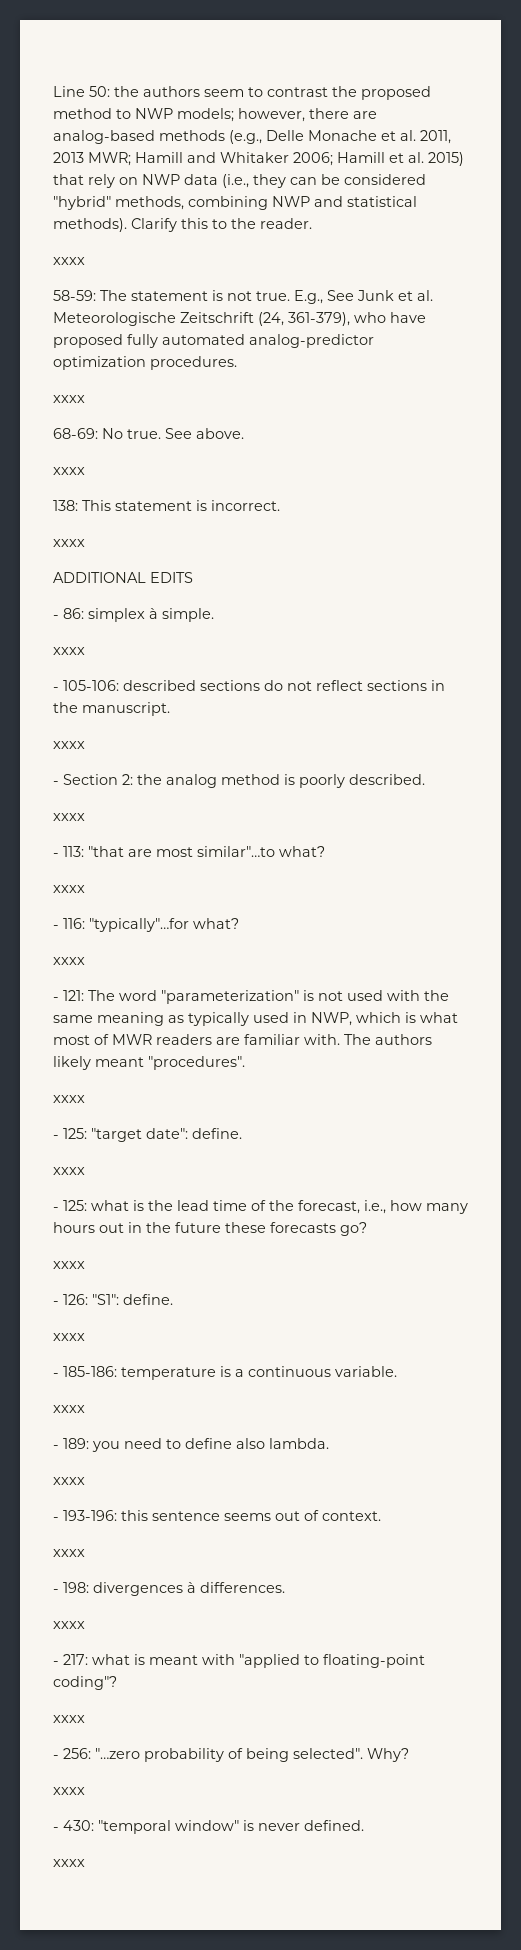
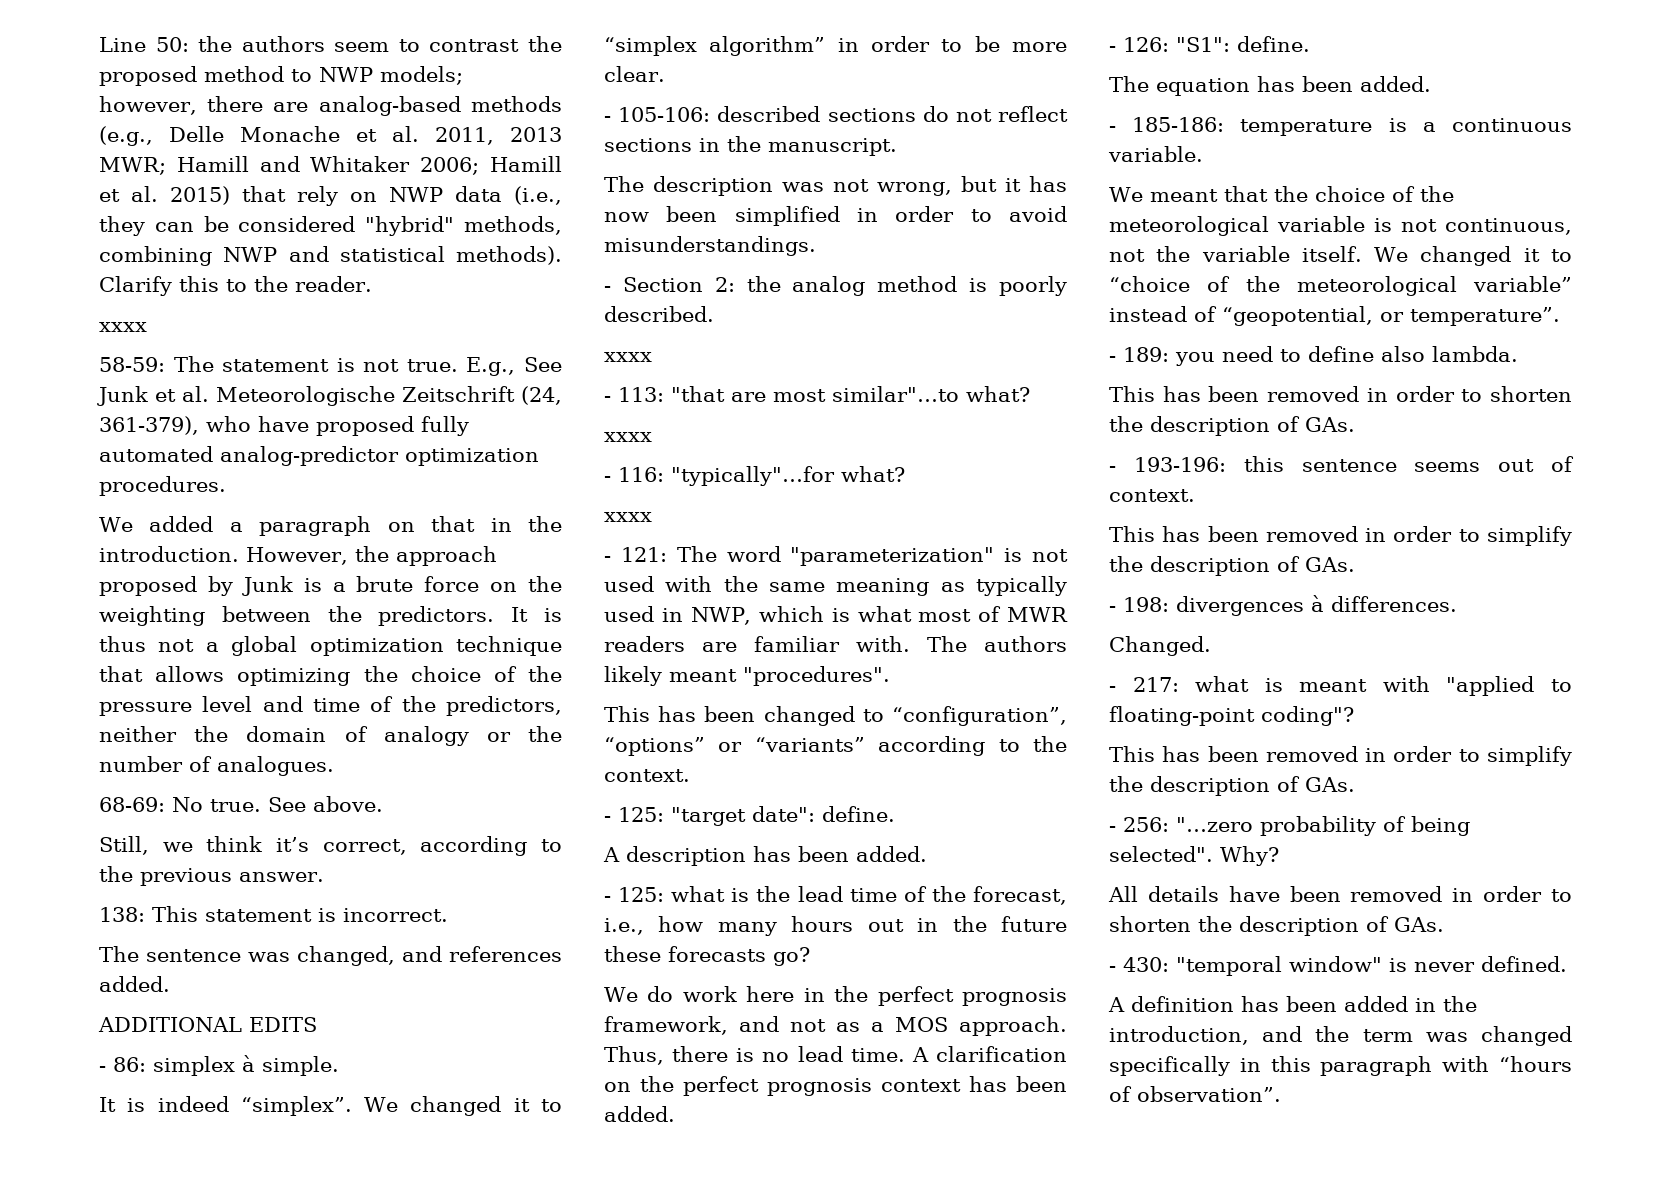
  E.g., See Junk et al. Meteorologische Zeitschrift (24, 361-379), who have proposed fully automated analog-predictor optimization procedures.
- xxxx
+ We added a paragraph on that in the introduction. However, the approach proposed by Junk is a brute force on the weighting between the predictors. It is thus not a global optimization technique that allows optimizing the choice of the pressure level and time of the predictors, neither the domain of analogy or the number of analogues.
  See above.
- xxxx
+ Still, we think it’s correct, according to the previous answer.
  138: This statement is incorrect.
- xxxx
+ The sentence was changed, and references added.
  - 86: simplex à simple.
- xxxx
+ It is indeed “simplex”. We changed it to “simplex algorithm” in order to be more clear.
  - 105-106: described sections do not reflect sections in the manuscript.
- xxxx
+ The description was not wrong, but it has now been simplified in order to avoid misunderstandings.
  The authors likely meant "procedures".
- xxxx
+ This has been changed to “configuration”, “options” or “variants” according to the context.
  - 125: "target date": define.
- xxxx
+ A description has been added.
  - 125: what is the lead time of the forecast, i.e., how many hours out in the future these forecasts go?
- xxxx
+ We do work here in the perfect prognosis framework, and not as a MOS approach. Thus, there is no lead time. A clarification on the perfect prognosis context has been added.
  - 126: "S1": define.
- xxxx
+ The equation has been added.
  - 185-186: temperature is a continuous variable.
- xxxx
+ We meant that the choice of the meteorological variable is not continuous, not the variable itself. We changed it to “choice of the meteorological variable” instead of “geopotential, or temperature”.
  - 189: you need to define also lambda.
- xxxx
+ This has been removed in order to shorten the description of GAs.
  - 193-196: this sentence seems out of context.
- xxxx
+ This has been removed in order to simplify the description of GAs.
  - 198: divergences à differences.
- xxxx
+ Changed.
  - 217: what is meant with "applied to floating-point coding"?
- xxxx
+ This has been removed in order to simplify the description of GAs.
  Why?
- xxxx
+ All details have been removed in order to shorten the description of GAs.
  - 430: "temporal window" is never defined.
- xxxx
+ A definition has been added in the introduction, and the term was changed specifically in this paragraph with “hours of observation”.

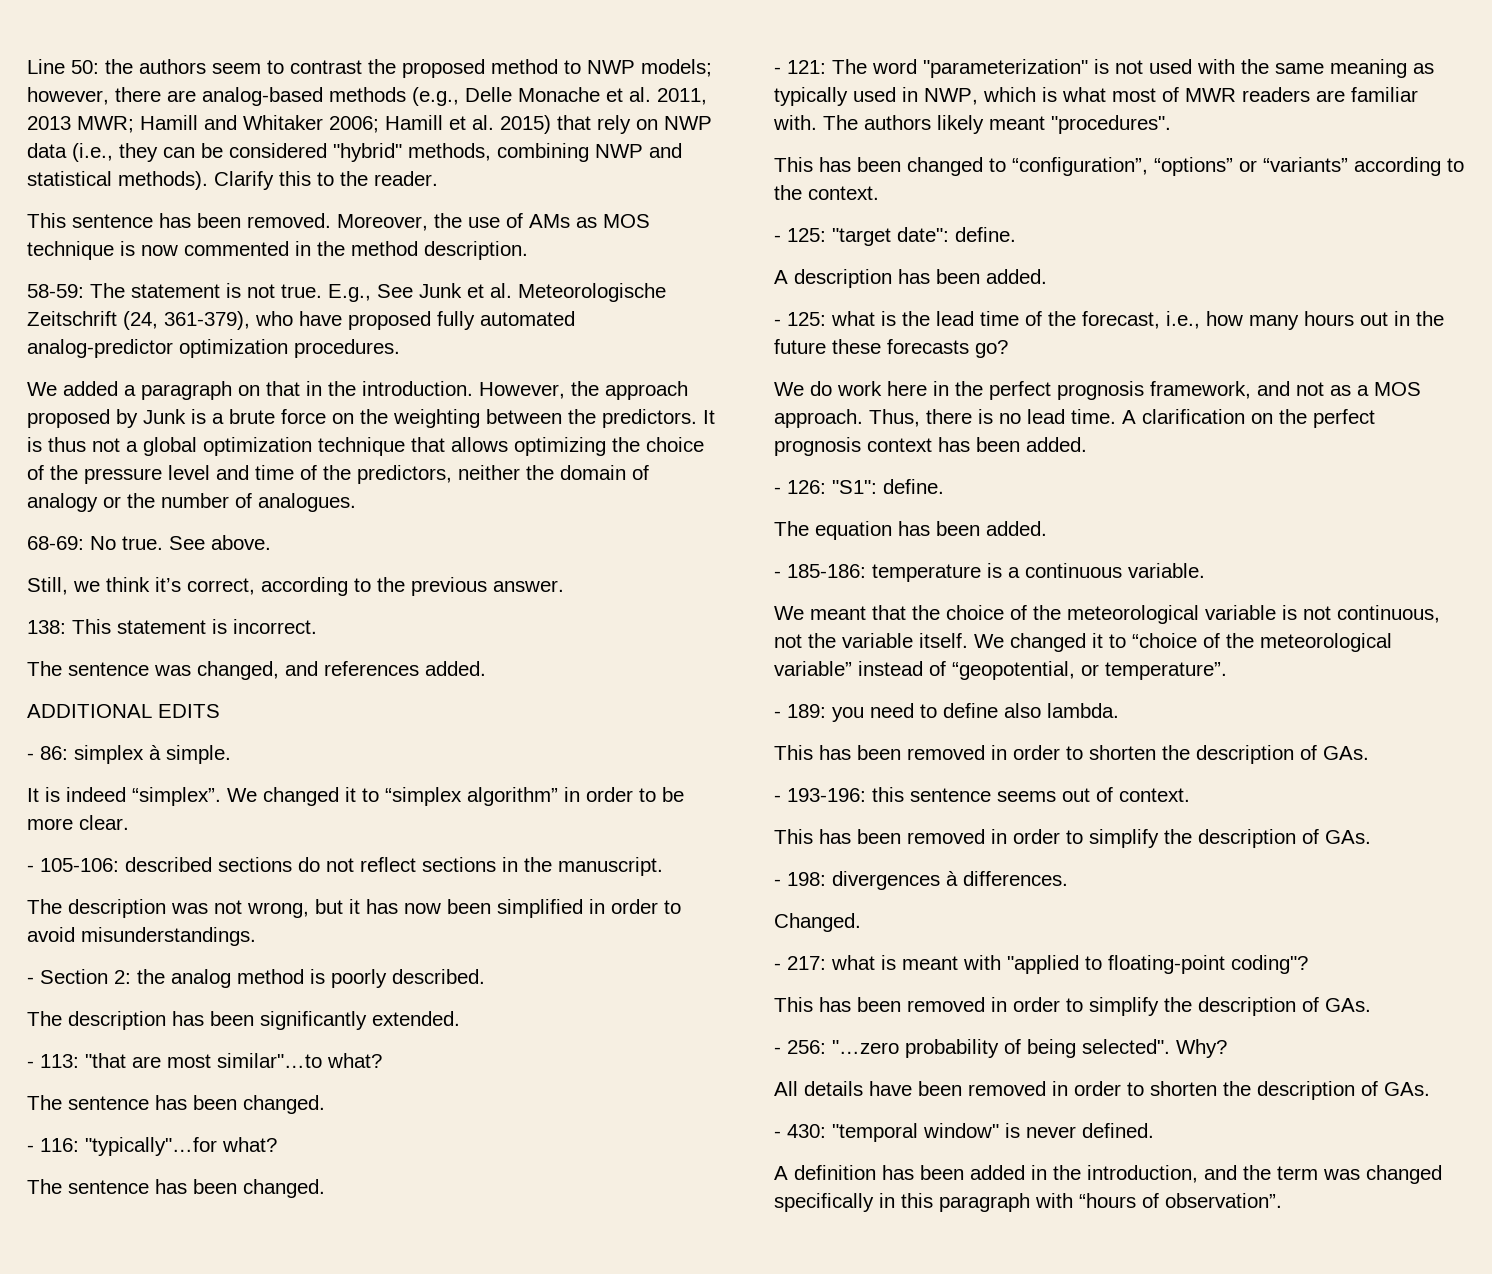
  Clarify this to the reader.
- xxxx
+ This sentence has been removed. Moreover, the use of AMs as MOS technique is now commented in the method description.
  - Section 2: the analog method is poorly described.
- xxxx
+ The description has been significantly extended.
  - 113: "that are most similar"…to what?
- xxxx
+ The sentence has been changed.
  - 116: "typically"…for what?
- xxxx
+ The sentence has been changed.

